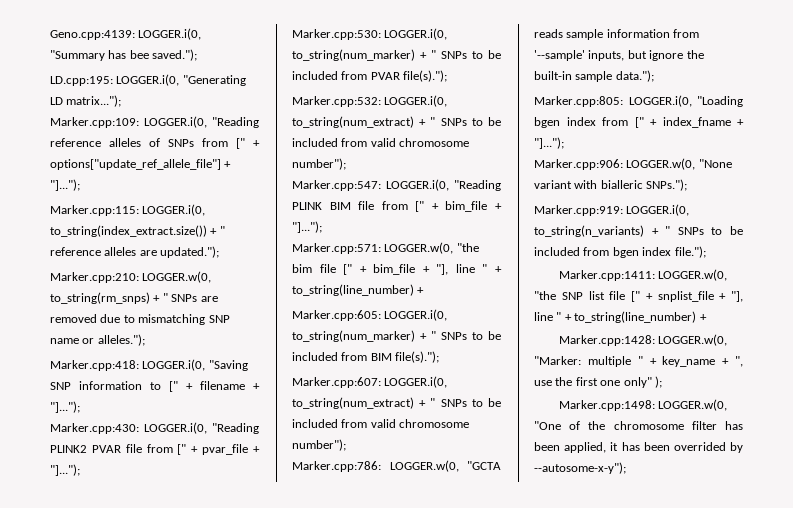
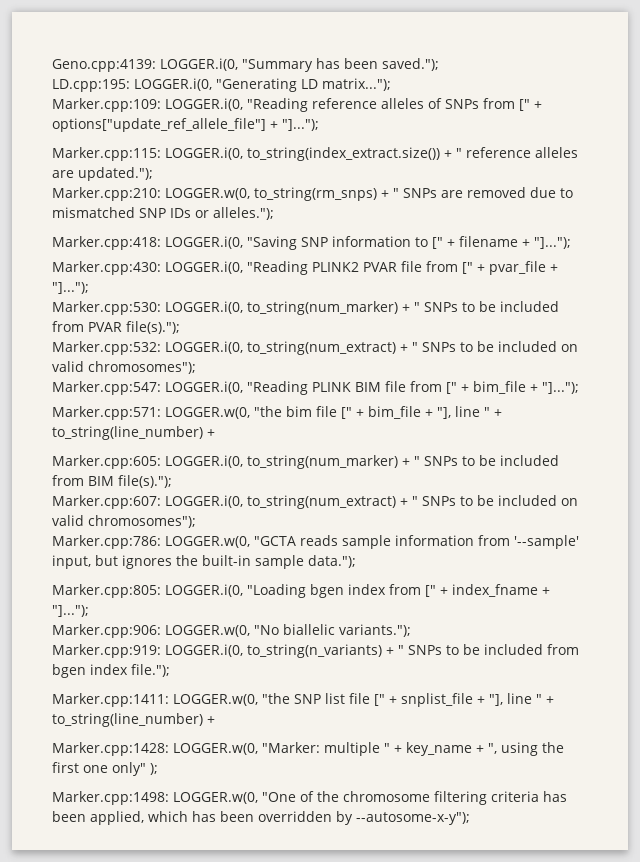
- Geno.cpp:4139: LOGGER.i(0, "Summary has bee saved.");
+ Geno.cpp:4139: LOGGER.i(0, "Summary has been saved.");
- Marker.cpp:210: LOGGER.w(0, to_string(rm_snps) + " SNPs are removed due to mismatching SNP name or alleles.");
+ Marker.cpp:210: LOGGER.w(0, to_string(rm_snps) + " SNPs are removed due to mismatched SNP IDs or alleles.");
- Marker.cpp:532: LOGGER.i(0, to_string(num_extract) + " SNPs to be included from valid chromosome number");
+ Marker.cpp:532: LOGGER.i(0, to_string(num_extract) + " SNPs to be included on valid chromosomes");
- Marker.cpp:607: LOGGER.i(0, to_string(num_extract) + " SNPs to be included from valid chromosome number");
+ Marker.cpp:607: LOGGER.i(0, to_string(num_extract) + " SNPs to be included on valid chromosomes");
- Marker.cpp:786: LOGGER.w(0, "GCTA reads sample information from '--sample' inputs, but ignore the built-in sample data.");
+ Marker.cpp:786: LOGGER.w(0, "GCTA reads sample information from '--sample' input, but ignores the built-in sample data.");
- Marker.cpp:906: LOGGER.w(0, "None variant with bialleric SNPs.");
+ Marker.cpp:906: LOGGER.w(0, "No biallelic variants.");
- Marker.cpp:1428: LOGGER.w(0, "Marker: multiple " + key_name + ", use the first one only" );
+ Marker.cpp:1428: LOGGER.w(0, "Marker: multiple " + key_name + ", using the first one only" );
- Marker.cpp:1498: LOGGER.w(0, "One of the chromosome filter has been applied, it has been overrided by --autosome-x-y");
+ Marker.cpp:1498: LOGGER.w(0, "One of the chromosome filtering criteria has been applied, which has been overridden by --autosome-x-y");

